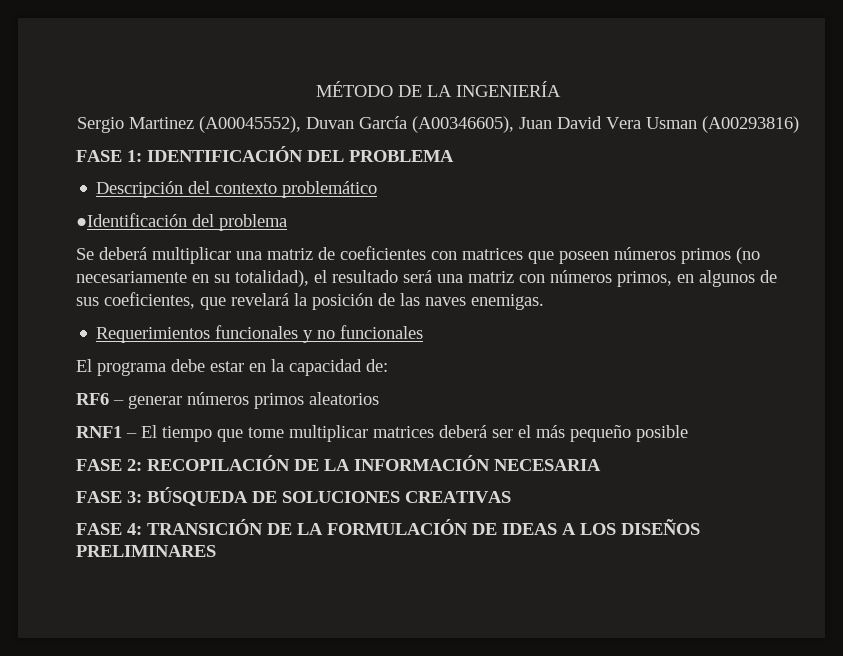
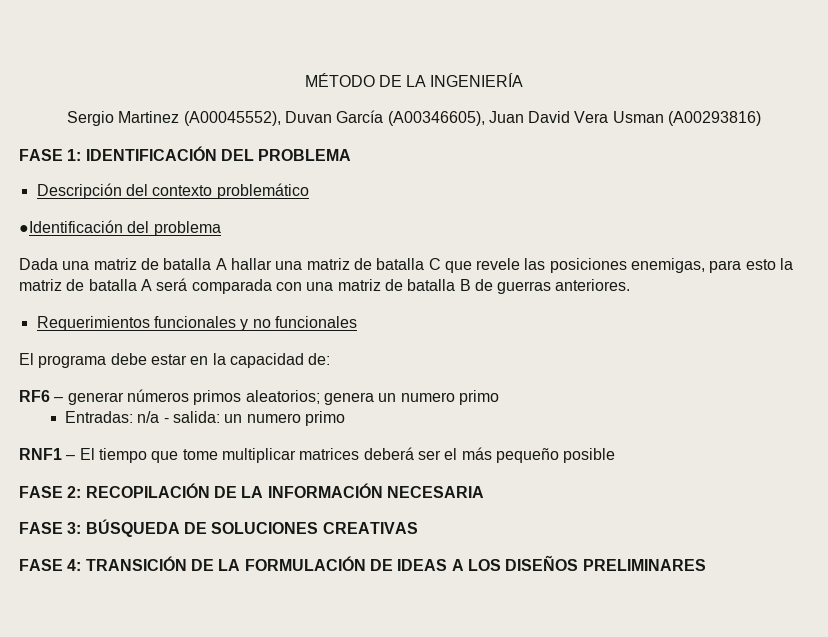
- Se deberá multiplicar una matriz de coeficientes con matrices que poseen números primos (no necesariamente en su totalidad), el resultado será una matriz con números primos, en algunos de sus coeficientes, que revelará la posición de las naves enemigas.
+ Dada una matriz de batalla A hallar una matriz de batalla C que revele las posiciones enemigas, para esto la matriz de batalla A será comparada con una matriz de batalla B de guerras anteriores.
- RF6 – generar números primos aleatorios
+ RF6 – generar números primos aleatorios; genera un numero primo
+ Entradas: n/a - salida: un numero primo

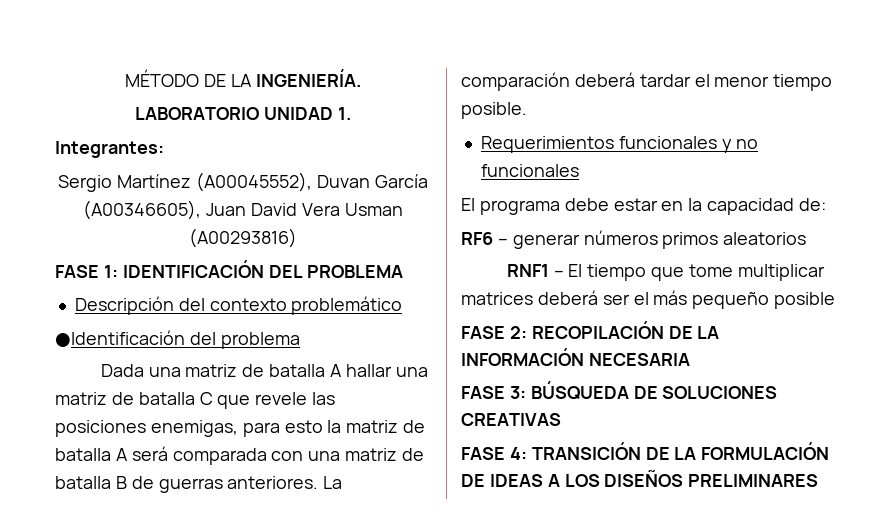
- MÉTODO DE LA INGENIERÍA
+ MÉTODO DE LA INGENIERÍA.
+ LABORATORIO UNIDAD 1.
+ Integrantes:
- Sergio Martinez (A00045552), Duvan García (A00346605), Juan David Vera Usman (A00293816)
+ Sergio Martínez (A00045552), Duvan García (A00346605), Juan David Vera Usman (A00293816)
+ La comparación deberá tardar el menor tiempo posible.
- RF6 – generar números primos aleatorios; genera un numero primo
- Entradas: n/a - salida: un numero primo
+ RF6 – generar números primos aleatorios

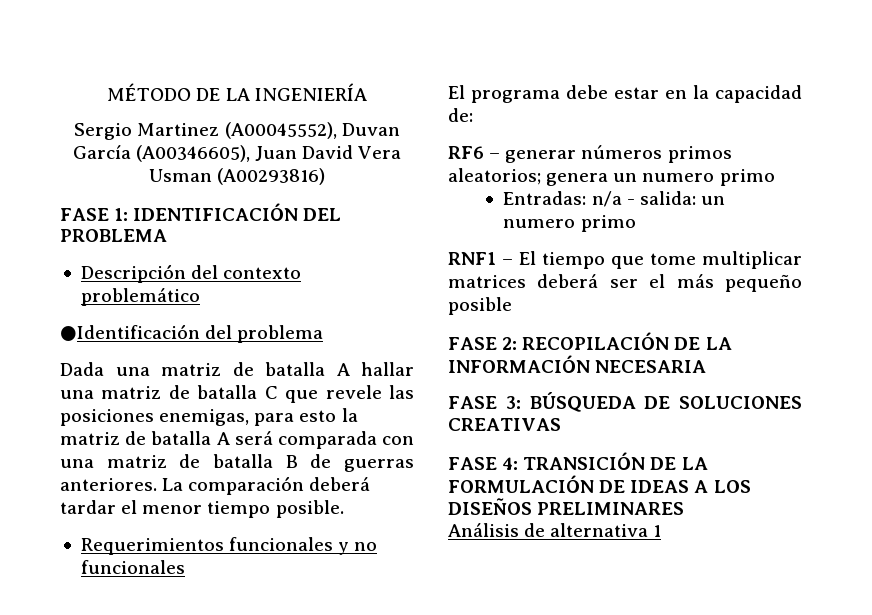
- MÉTODO DE LA INGENIERÍA.
- LABORATORIO UNIDAD 1.
- Integrantes:
+ MÉTODO DE LA INGENIERÍA
- Sergio Martínez (A00045552), Duvan García (A00346605), Juan David Vera Usman (A00293816)
+ Sergio Martinez (A00045552), Duvan García (A00346605), Juan David Vera Usman (A00293816)
- RF6 – generar números primos aleatorios
+ RF6 – generar números primos aleatorios; genera un numero primo
+ Entradas: n/a - salida: un numero primo
+ Análisis de alternativa 1

